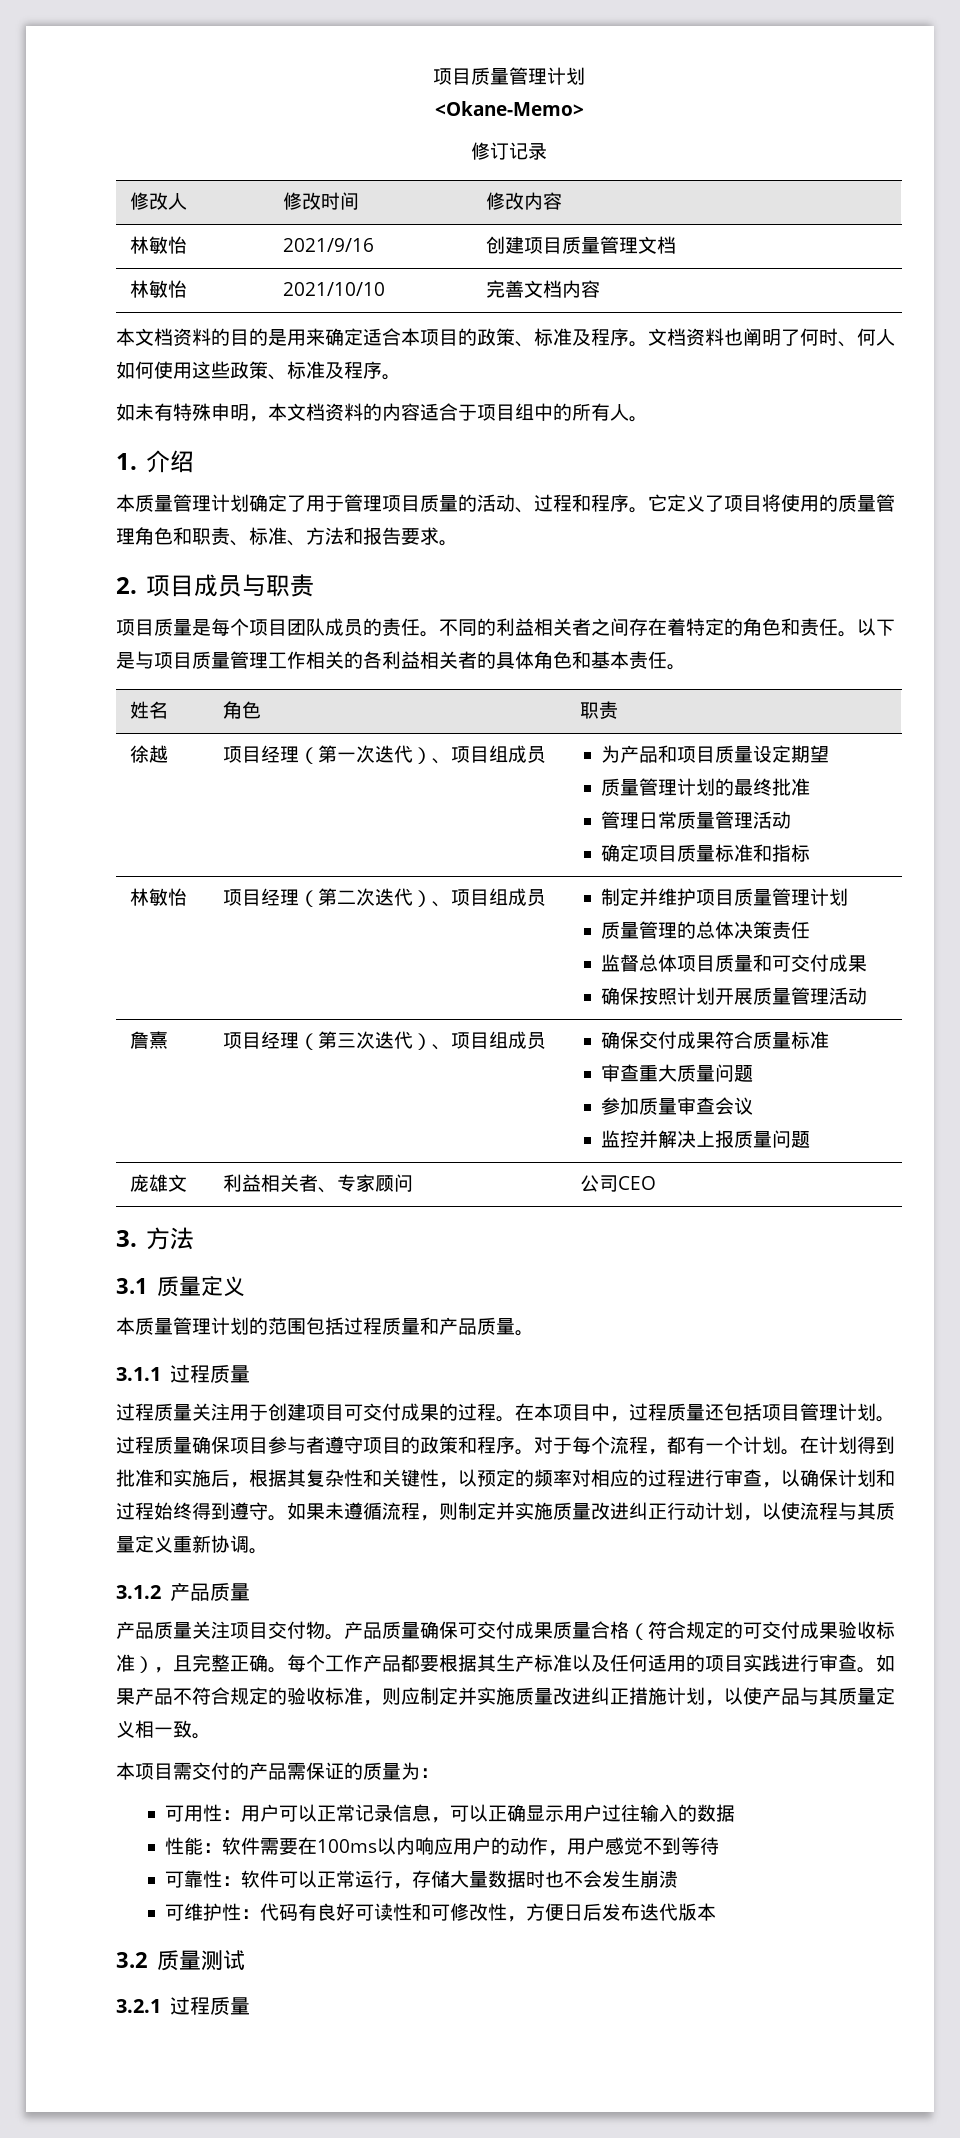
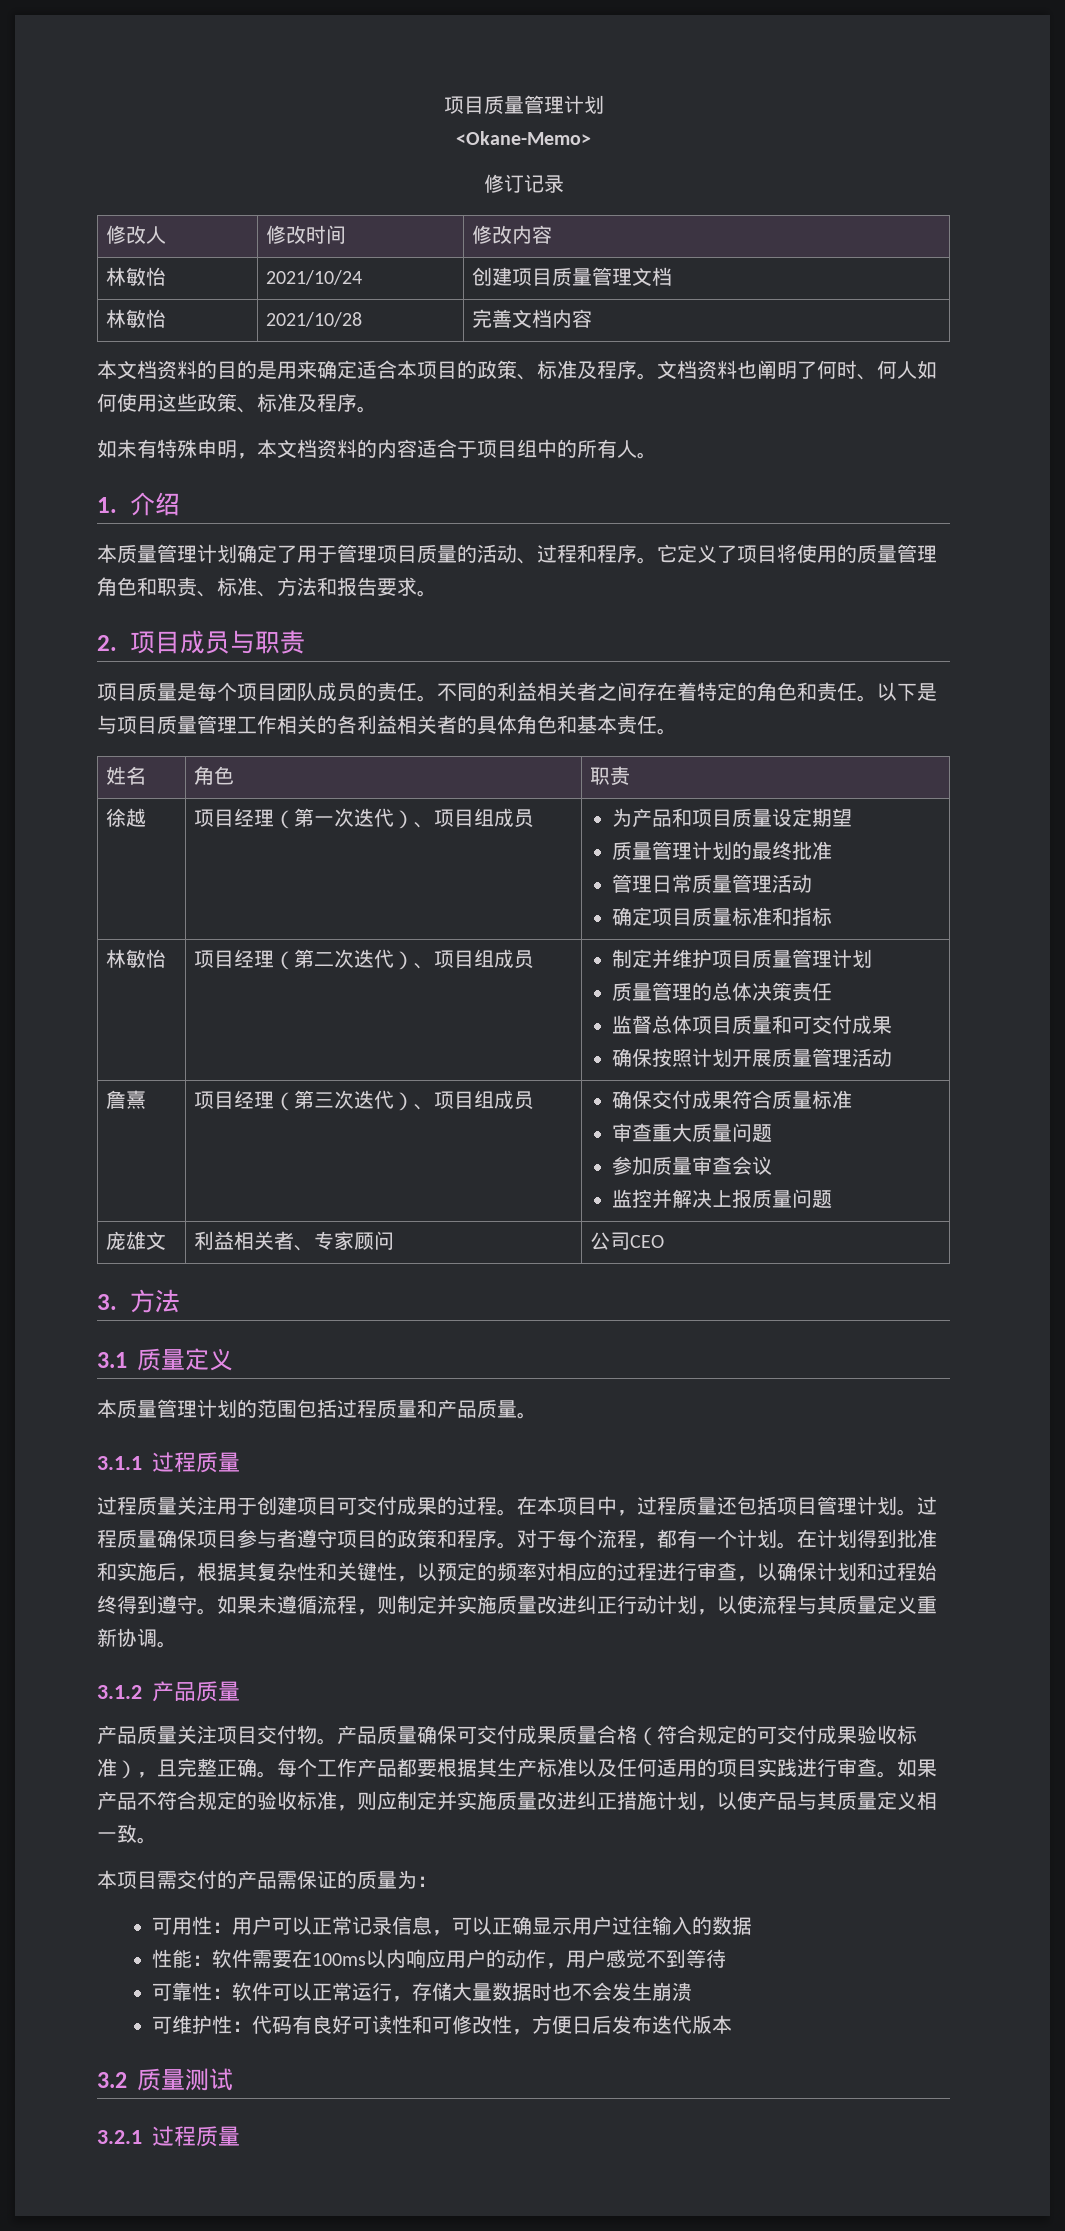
- 林敏怡 | 2021/9/16 | 创建项目质量管理文档
+ 林敏怡 | 2021/10/24 | 创建项目质量管理文档
- 林敏怡 | 2021/10/10 | 完善文档内容
+ 林敏怡 | 2021/10/28 | 完善文档内容

